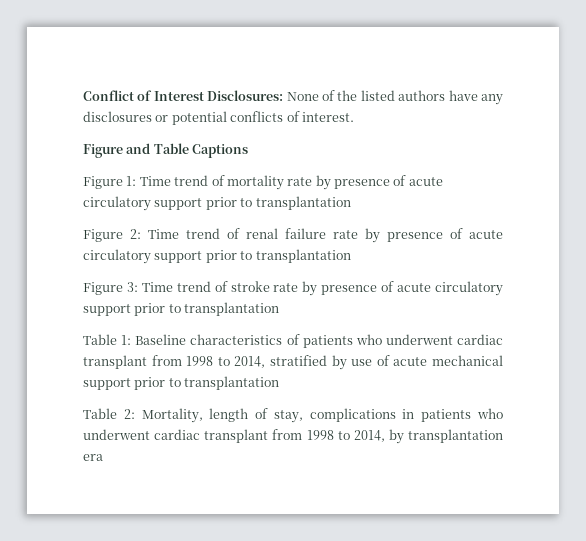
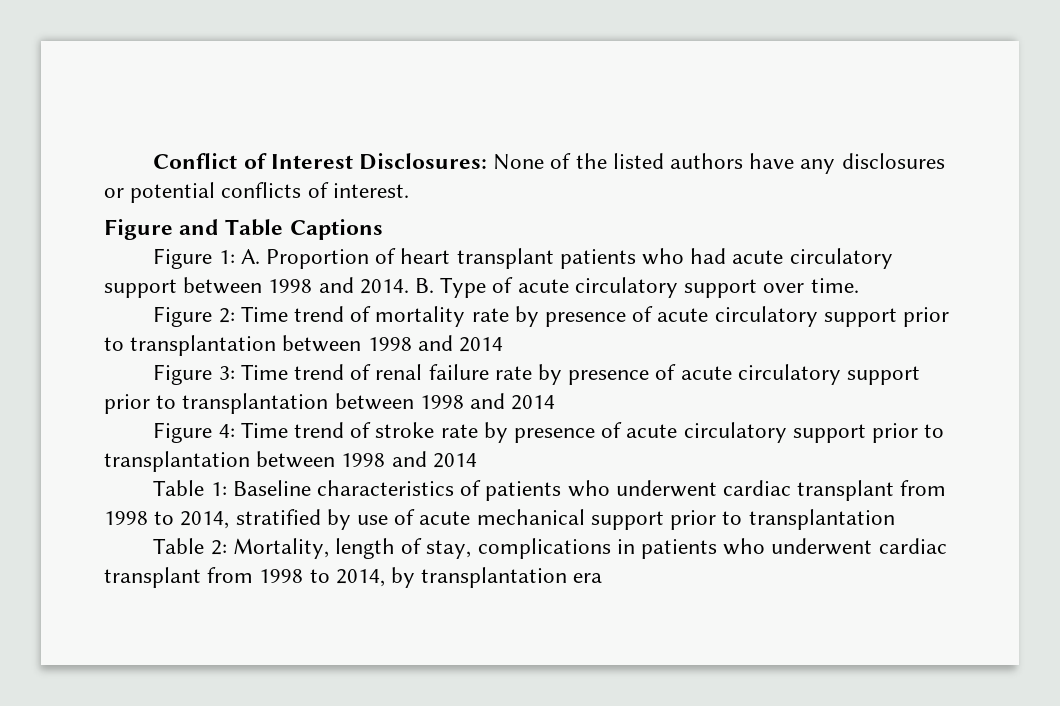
- Figure 1: Time trend of mortality rate by presence of acute circulatory support prior to transplantation
- Figure 2: Time trend of renal failure rate by presence of acute circulatory support prior to transplantation
- Figure 3: Time trend of stroke rate by presence of acute circulatory support prior to transplantation
+ Figure 1: A. Proportion of heart transplant patients who had acute circulatory support between 1998 and 2014. B. Type of acute circulatory support over time.
+ Figure 2: Time trend of mortality rate by presence of acute circulatory support prior to transplantation between 1998 and 2014
+ Figure 3: Time trend of renal failure rate by presence of acute circulatory support prior to transplantation between 1998 and 2014
+ Figure 4: Time trend of stroke rate by presence of acute circulatory support prior to transplantation between 1998 and 2014

